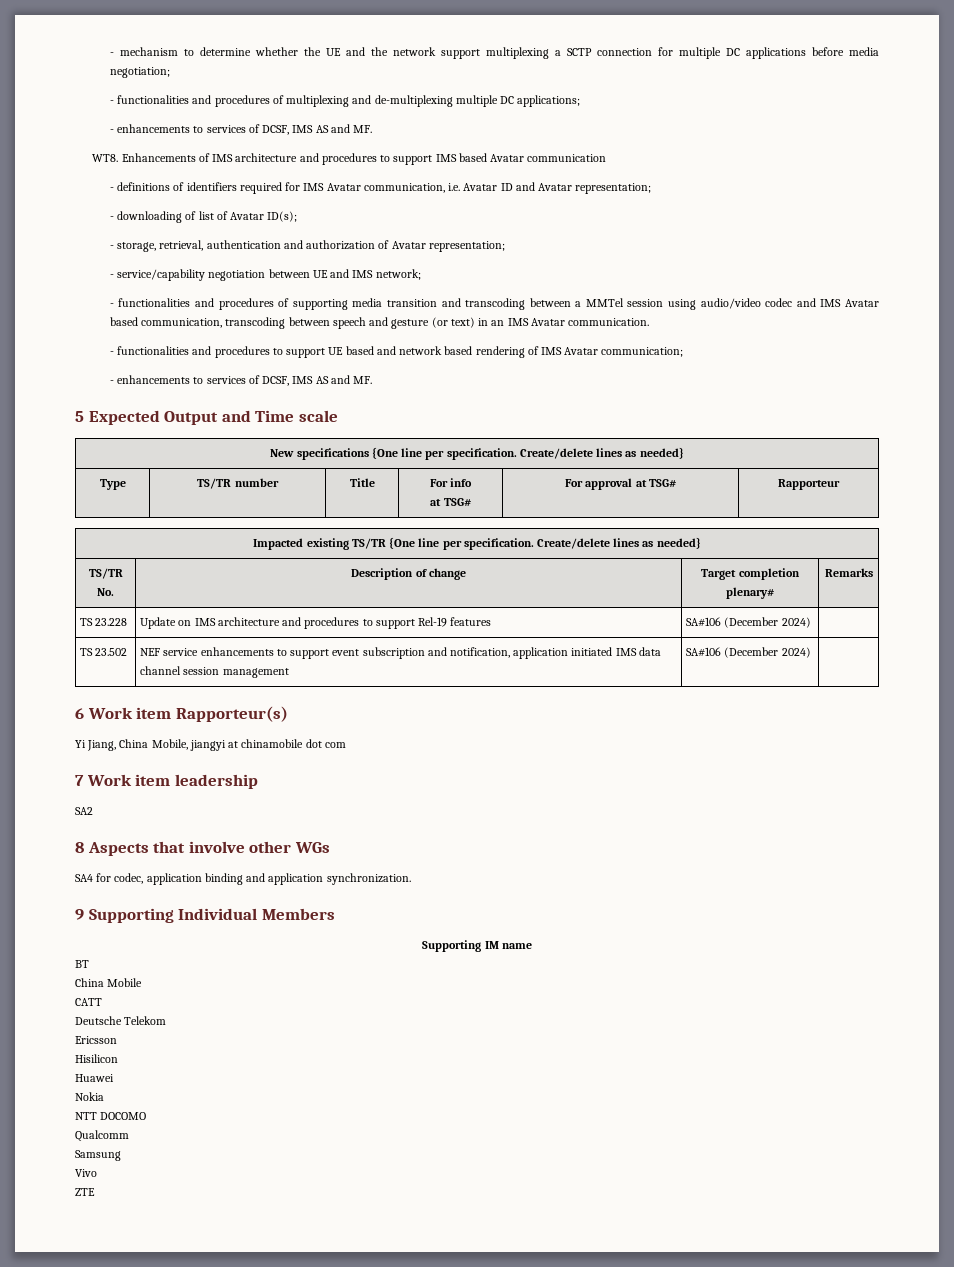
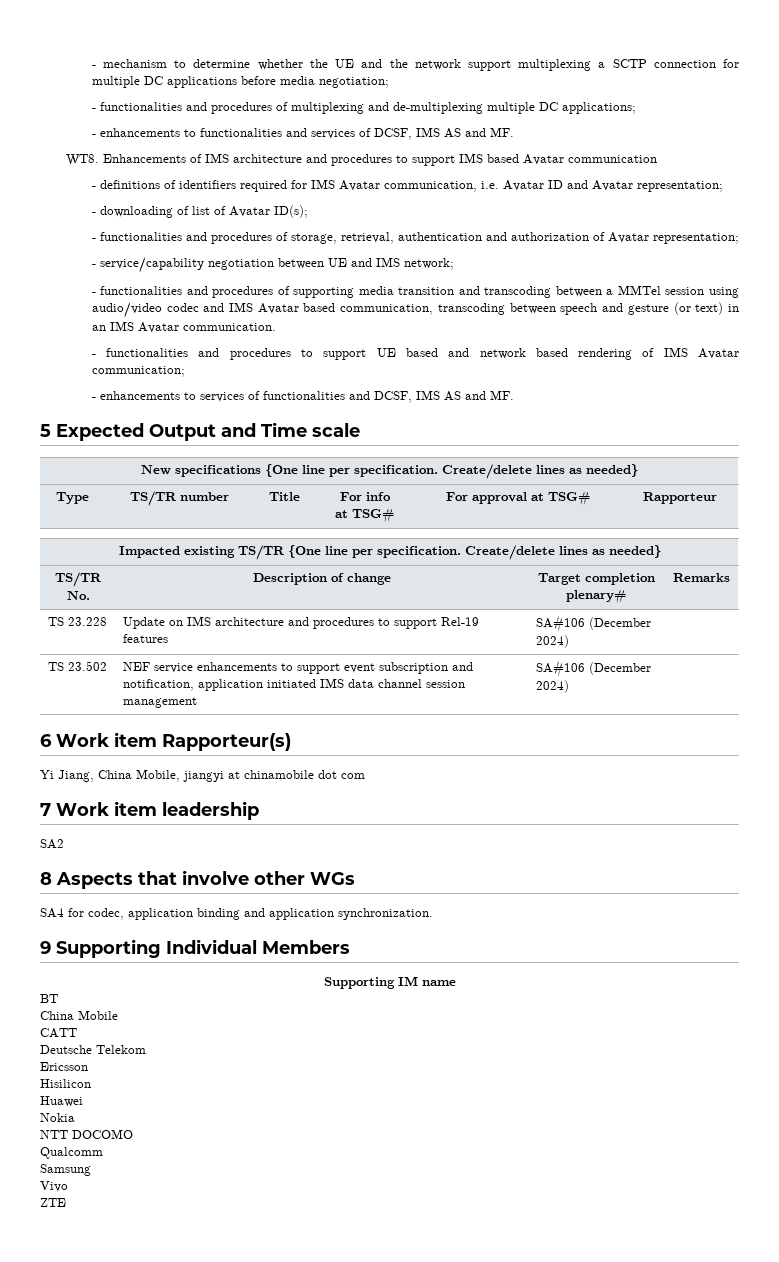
  - functionalities and procedures of multiplexing and de-multiplexing multiple DC applications;
- - enhancements to services of DCSF, IMS AS and MF.
+ - enhancements to functionalities and services of DCSF, IMS AS and MF.
- - storage, retrieval, authentication and authorization of Avatar representation;
+ - functionalities and procedures of storage, retrieval, authentication and authorization of Avatar representation;
  - functionalities and procedures to support UE based and network based rendering of IMS Avatar communication;
- - enhancements to services of DCSF, IMS AS and MF.
+ - enhancements to services of functionalities and DCSF, IMS AS and MF.

